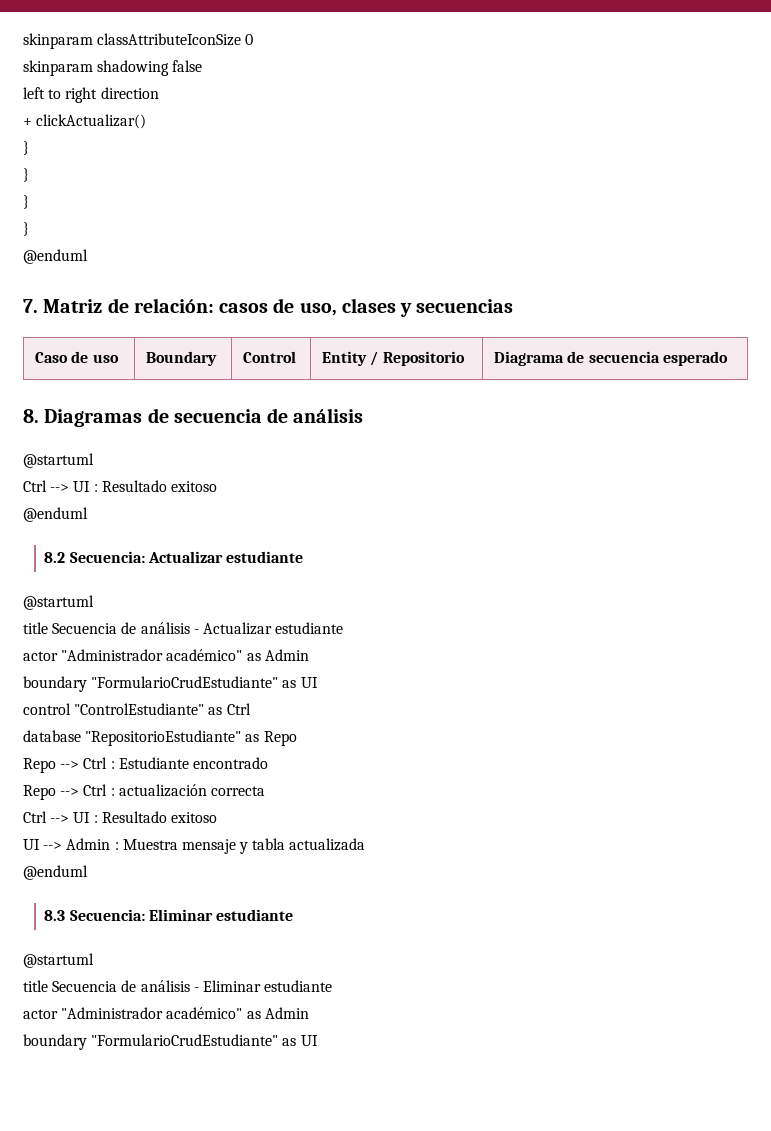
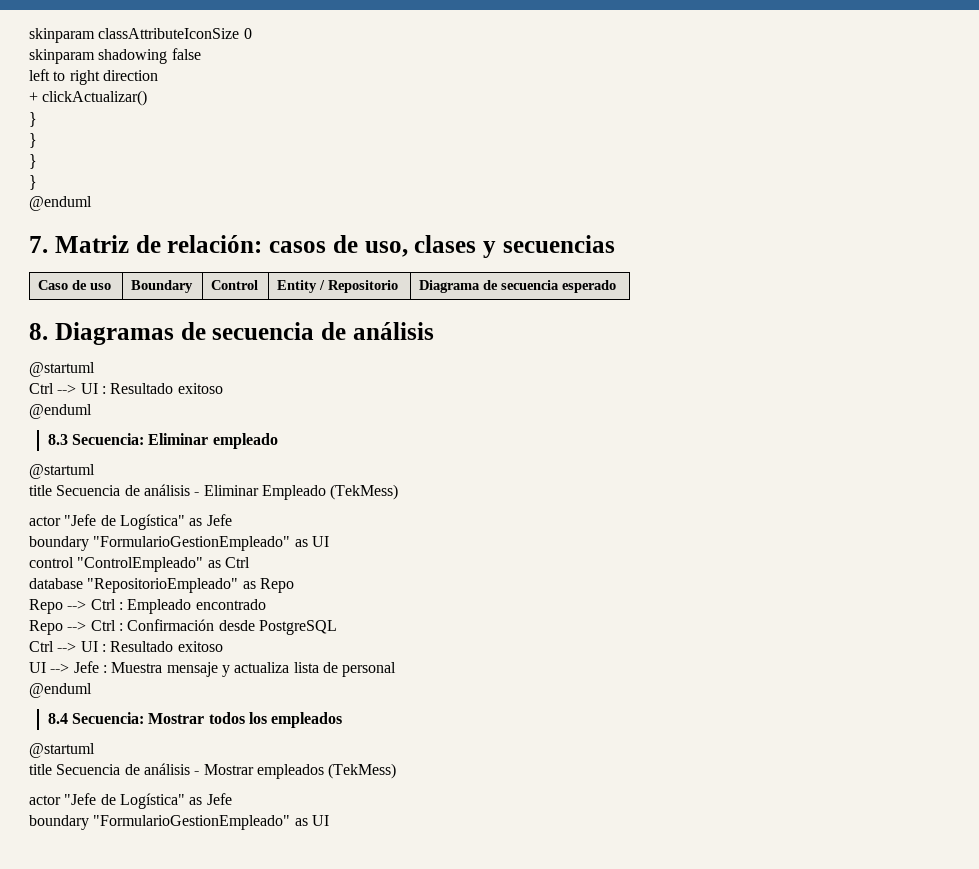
- 8.2 Secuencia: Actualizar estudiante
+ 8.3 Secuencia: Eliminar empleado
  @startuml
- title Secuencia de análisis - Actualizar estudiante
- actor "Administrador académico" as Admin
- boundary "FormularioCrudEstudiante" as UI
+ title Secuencia de análisis - Eliminar Empleado (TekMess)
+ actor "Jefe de Logística" as Jefe
+ boundary "FormularioGestionEmpleado" as UI
- control "ControlEstudiante" as Ctrl
+ control "ControlEmpleado" as Ctrl
- database "RepositorioEstudiante" as Repo
+ database "RepositorioEmpleado" as Repo
- Repo --> Ctrl : Estudiante encontrado
+ Repo --> Ctrl : Empleado encontrado
- Repo --> Ctrl : actualización correcta
+ Repo --> Ctrl : Confirmación desde PostgreSQL
- UI --> Admin : Muestra mensaje y tabla actualizada
+ UI --> Jefe : Muestra mensaje y actualiza lista de personal
  @enduml
- 8.3 Secuencia: Eliminar estudiante
+ 8.4 Secuencia: Mostrar todos los empleados
  @startuml
- title Secuencia de análisis - Eliminar estudiante
- actor "Administrador académico" as Admin
- boundary "FormularioCrudEstudiante" as UI
+ title Secuencia de análisis - Mostrar empleados (TekMess)
+ actor "Jefe de Logística" as Jefe
+ boundary "FormularioGestionEmpleado" as UI

